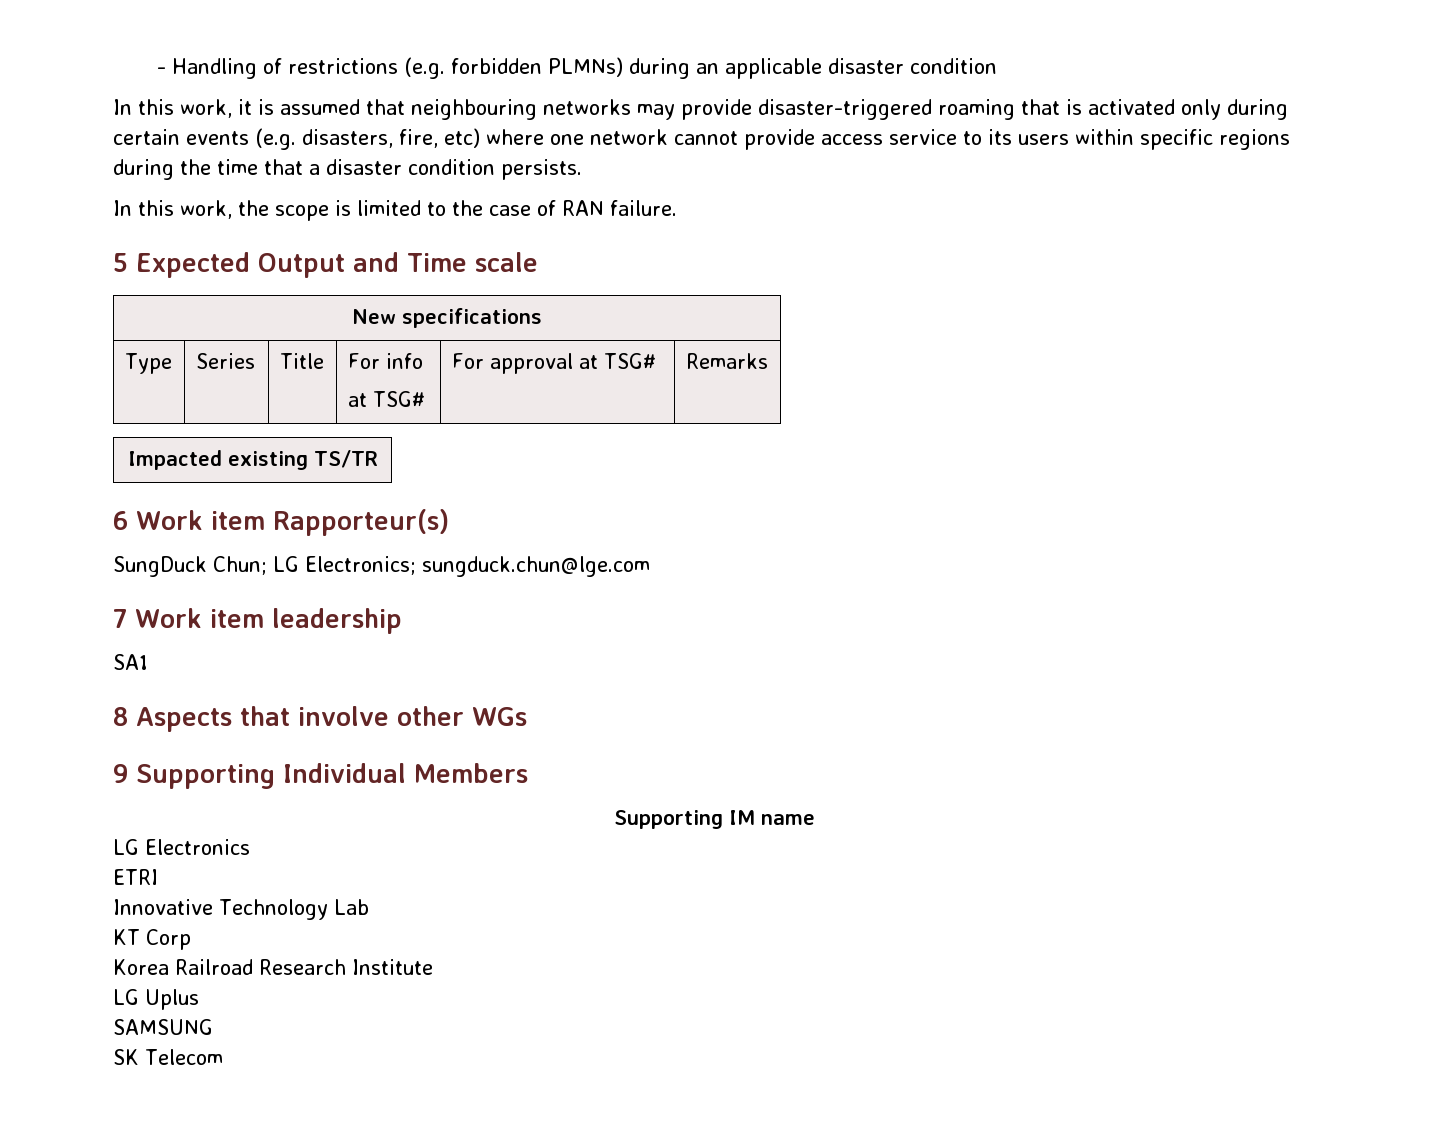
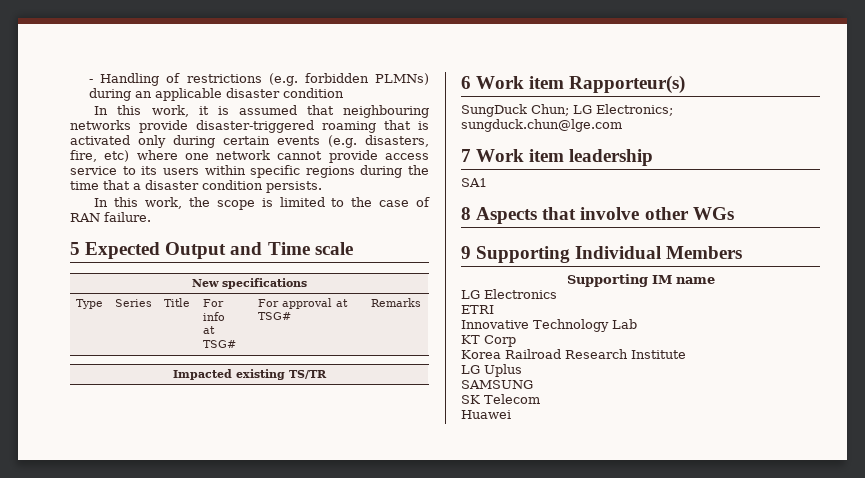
- In this work, it is assumed that neighbouring networks may provide disaster-triggered roaming that is activated only during certain events (e.g. disasters, fire, etc) where one network cannot provide access service to its users within specific regions during the time that a disaster condition persists.
+ In this work, it is assumed that neighbouring networks provide disaster-triggered roaming that is activated only during certain events (e.g. disasters, fire, etc) where one network cannot provide access service to its users within specific regions during the time that a disaster condition persists.
+ Huawei

